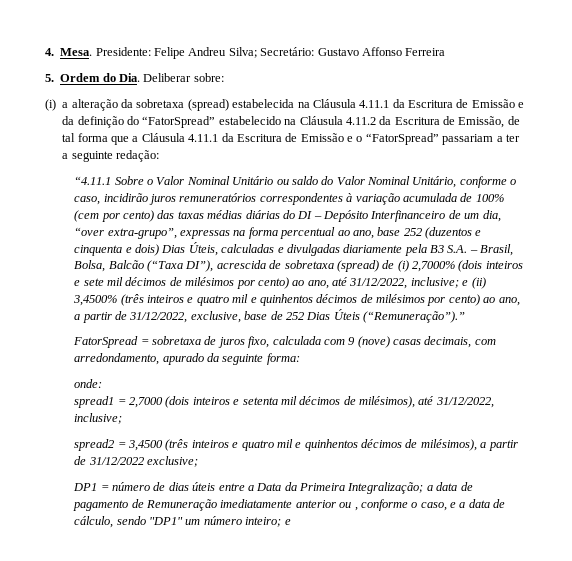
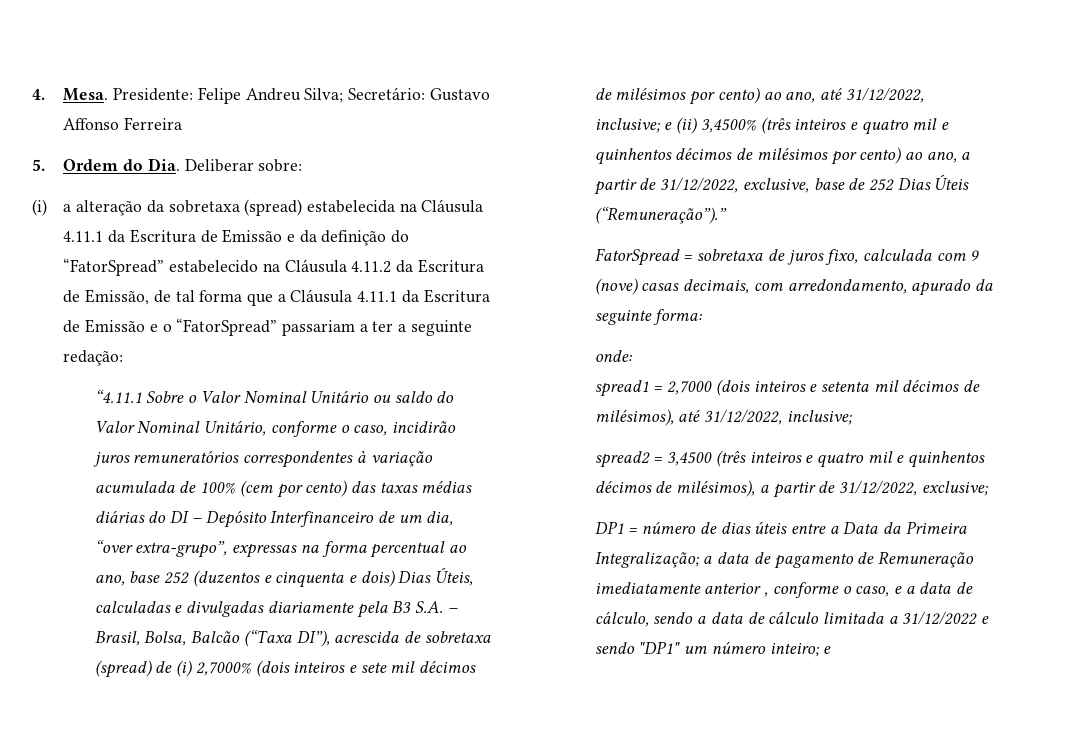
- spread2 = 3,4500 (três inteiros e quatro mil e quinhentos décimos de milésimos), a partir de 31/12/2022 exclusive;
+ spread2 = 3,4500 (três inteiros e quatro mil e quinhentos décimos de milésimos), a partir de 31/12/2022, exclusive;
- DP1 = número de dias úteis entre a Data da Primeira Integralização; a data de pagamento de Remuneração imediatamente anterior ou , conforme o caso, e a data de cálculo, sendo "DP1" um número inteiro; e
+ DP1 = número de dias úteis entre a Data da Primeira Integralização; a data de pagamento de Remuneração imediatamente anterior , conforme o caso, e a data de cálculo, sendo a data de cálculo limitada a 31/12/2022 e sendo "DP1" um número inteiro; e

